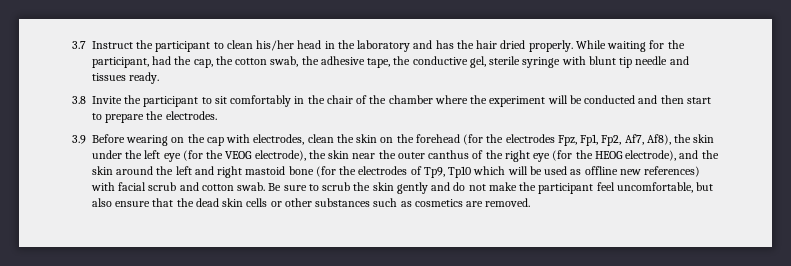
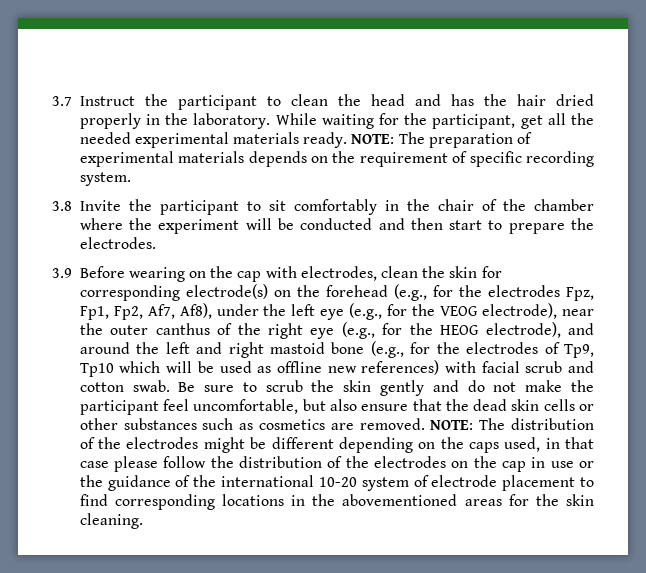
- 3.7 Instruct the participant to clean his/her head in the laboratory and has the hair dried properly.
+ 3.7 Instruct the participant to clean the head and has the hair dried properly in the laboratory.
- While waiting for the participant, had the cap, the cotton swab, the adhesive tape, the conductive gel, sterile syringe with blunt tip needle and tissues ready.
+ While waiting for the participant, get all the needed experimental materials ready. NOTE: The preparation of experimental materials depends on the requirement of specific recording system.
- 3.9 Before wearing on the cap with electrodes, clean the skin on the forehead (for the electrodes Fpz, Fp1, Fp2, Af7, Af8), the skin under the left eye (for the VEOG electrode), the skin near the outer canthus of the right eye (for the HEOG electrode), and the skin around the left and right mastoid bone (for the electrodes of Tp9, Tp10 which will be used as offline new references) with facial scrub and cotton swab.
+ 3.9 Before wearing on the cap with electrodes, clean the skin for corresponding electrode(s) on the forehead (e.g., for the electrodes Fpz, Fp1, Fp2, Af7, Af8), under the left eye (e.g., for the VEOG electrode), near the outer canthus of the right eye (e.g., for the HEOG electrode), and around the left and right mastoid bone (e.g., for the electrodes of Tp9, Tp10 which will be used as offline new references) with facial scrub and cotton swab.
+ NOTE: The distribution of the electrodes might be different depending on the caps used, in that case please follow the distribution of the electrodes on the cap in use or the guidance of the international 10-20 system of electrode placement to find corresponding locations in the abovementioned areas for the skin cleaning.

